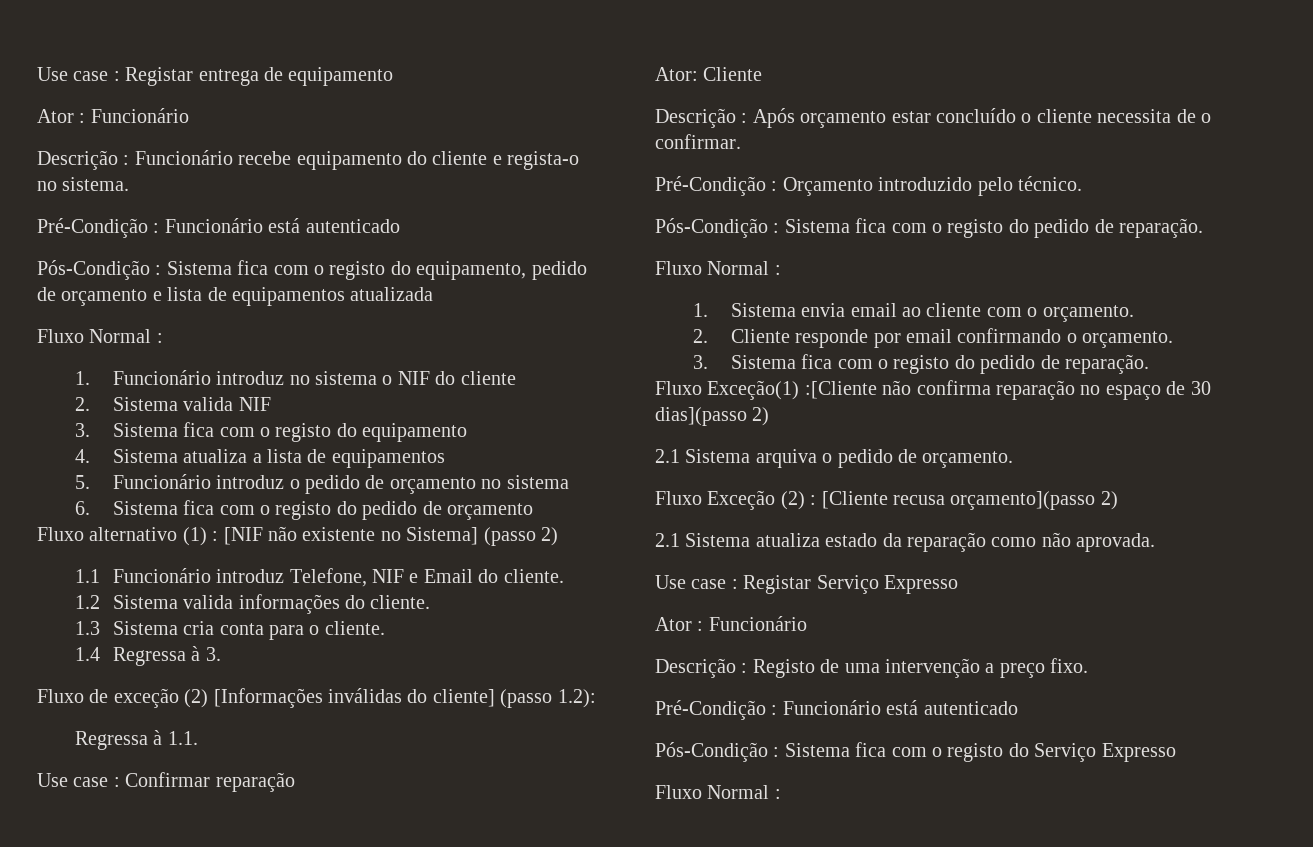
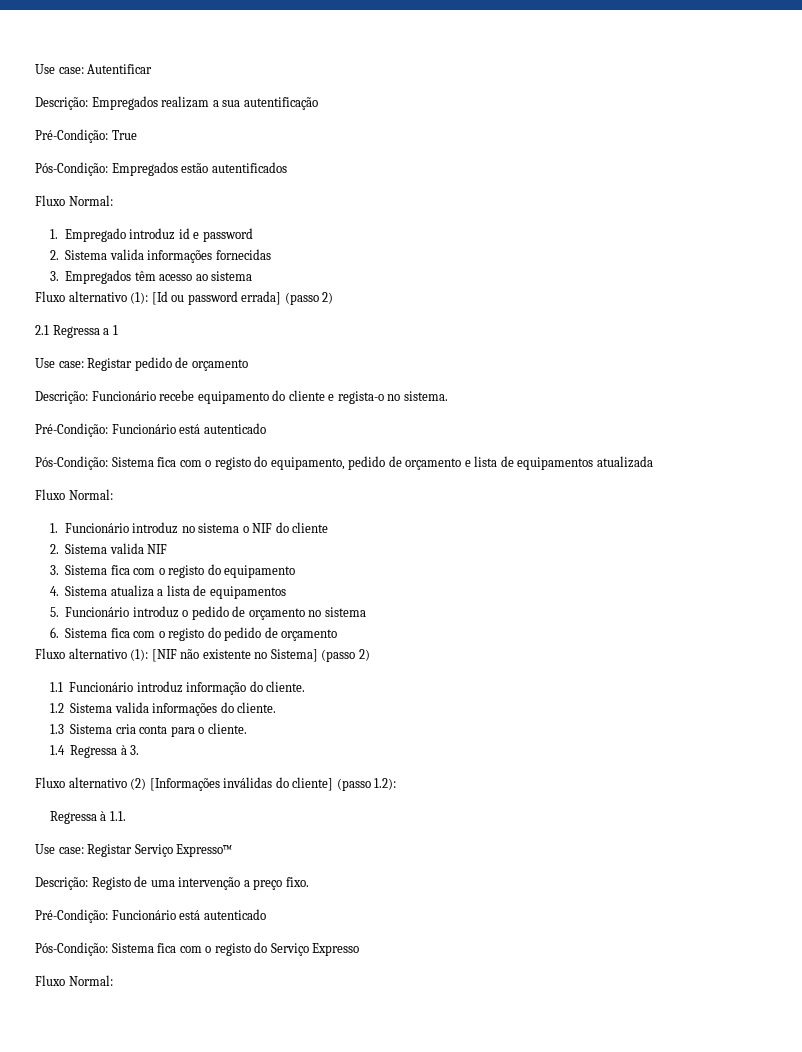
- Use case : Registar entrega de equipamento
- Ator : Funcionário
- Descrição : Funcionário recebe equipamento do cliente e regista-o no sistema.
- Pré-Condição : Funcionário está autenticado
- Pós-Condição : Sistema fica com o registo do equipamento, pedido de orçamento e lista de equipamentos atualizada
- Fluxo Normal :
+ Use case: Autentificar
+ Descrição: Empregados realizam a sua autentificação
+ Pré-Condição: True
+ Pós-Condição: Empregados estão autentificados
+ Fluxo Normal:
+ 1. Empregado introduz id e password
+ 2. Sistema valida informações fornecidas
+ 3. Empregados têm acesso ao sistema
+ Fluxo alternativo (1): [Id ou password errada] (passo 2)
+ 2.1 Regressa a 1
+ Use case: Registar pedido de orçamento
+ Descrição: Funcionário recebe equipamento do cliente e regista-o no sistema.
+ Pré-Condição: Funcionário está autenticado
+ Pós-Condição: Sistema fica com o registo do equipamento, pedido de orçamento e lista de equipamentos atualizada
+ Fluxo Normal:
- Fluxo alternativo (1) : [NIF não existente no Sistema] (passo 2)
+ Fluxo alternativo (1): [NIF não existente no Sistema] (passo 2)
- 1.1 Funcionário introduz Telefone, NIF e Email do cliente.
+ 1.1 Funcionário introduz informação do cliente.
- Fluxo de exceção (2) [Informações inválidas do cliente] (passo 1.2):
+ Fluxo alternativo (2) [Informações inválidas do cliente] (passo 1.2):
- Use case : Confirmar reparação
- Ator: Cliente
- Descrição : Após orçamento estar concluído o cliente necessita de o confirmar.
- Pré-Condição : Orçamento introduzido pelo técnico.
- Pós-Condição : Sistema fica com o registo do pedido de reparação.
- Fluxo Normal :
- 1. Sistema envia email ao cliente com o orçamento.
- 2. Cliente responde por email confirmando o orçamento.
- 3. Sistema fica com o registo do pedido de reparação.
- Fluxo Exceção(1) :[Cliente não confirma reparação no espaço de 30 dias](passo 2)
- 2.1 Sistema arquiva o pedido de orçamento.
- Fluxo Exceção (2) : [Cliente recusa orçamento](passo 2)
- 2.1 Sistema atualiza estado da reparação como não aprovada.
- Use case : Registar Serviço Expresso
- Ator : Funcionário
- Descrição : Registo de uma intervenção a preço fixo.
- Pré-Condição : Funcionário está autenticado
- Pós-Condição : Sistema fica com o registo do Serviço Expresso
- Fluxo Normal :
+ Use case: Registar Serviço Expresso™
+ Descrição: Registo de uma intervenção a preço fixo.
+ Pré-Condição: Funcionário está autenticado
+ Pós-Condição: Sistema fica com o registo do Serviço Expresso
+ Fluxo Normal:

